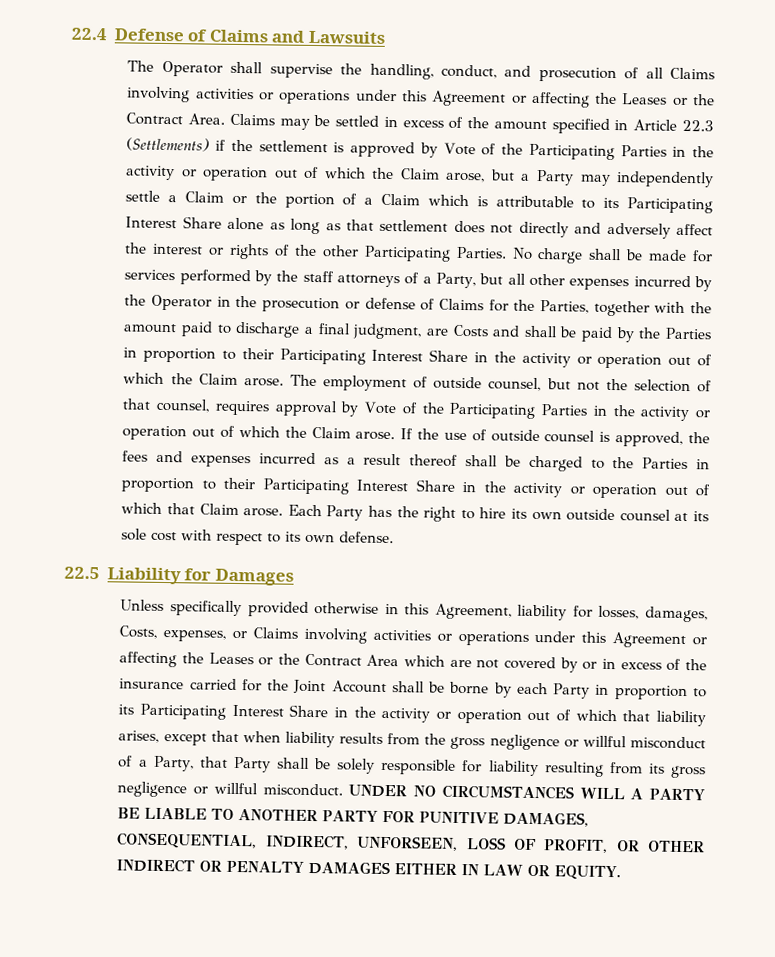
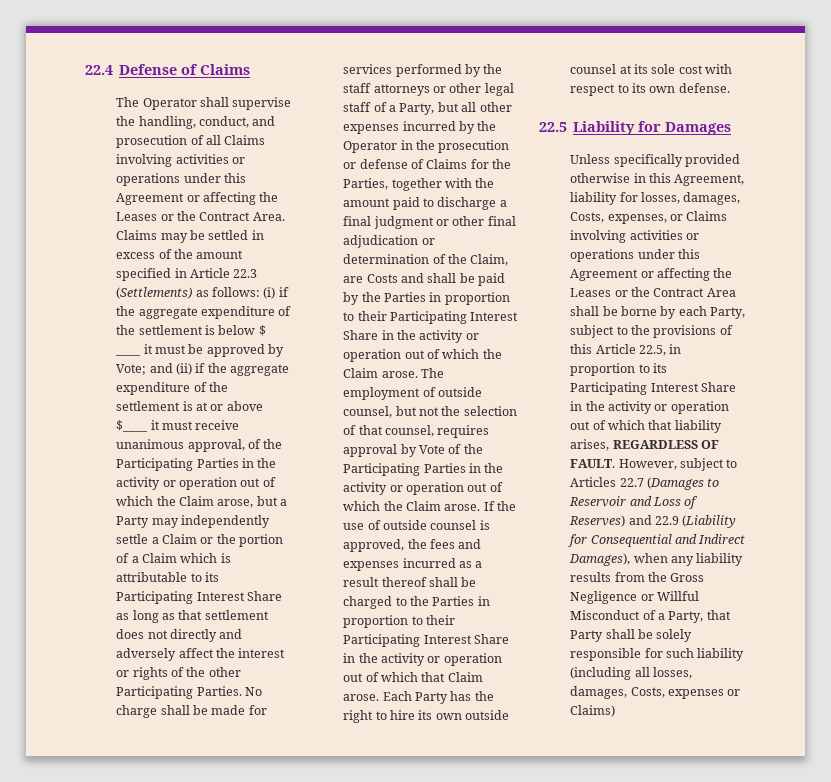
- 22.4 Defense of Claims and Lawsuits
+ 22.4 Defense of Claims
- Claims may be settled in excess of the amount specified in Article 22.3 (Settlements) if the settlement is approved by Vote of the Participating Parties in the activity or operation out of which the Claim arose, but a Party may independently settle a Claim or the portion of a Claim which is attributable to its Participating Interest Share alone as long as that settlement does not directly and adversely affect the interest or rights of the other Participating Parties.
+ Claims may be settled in excess of the amount specified in Article 22.3 (Settlements) as follows: (i) if the aggregate expenditure of the settlement is below $ ____ it must be approved by Vote; and (ii) if the aggregate expenditure of the settlement is at or above $____ it must receive unanimous approval, of the Participating Parties in the activity or operation out of which the Claim arose, but a Party may independently settle a Claim or the portion of a Claim which is attributable to its Participating Interest Share as long as that settlement does not directly and adversely affect the interest or rights of the other Participating Parties.
- No charge shall be made for services performed by the staff attorneys of a Party, but all other expenses incurred by the Operator in the prosecution or defense of Claims for the Parties, together with the amount paid to discharge a final judgment, are Costs and shall be paid by the Parties in proportion to their Participating Interest Share in the activity or operation out of which the Claim arose.
+ No charge shall be made for services performed by the staff attorneys or other legal staff of a Party, but all other expenses incurred by the Operator in the prosecution or defense of Claims for the Parties, together with the amount paid to discharge a final judgment or other final adjudication or determination of the Claim, are Costs and shall be paid by the Parties in proportion to their Participating Interest Share in the activity or operation out of which the Claim arose.
- Unless specifically provided otherwise in this Agreement, liability for losses, damages, Costs, expenses, or Claims involving activities or operations under this Agreement or affecting the Leases or the Contract Area which are not covered by or in excess of the insurance carried for the Joint Account shall be borne by each Party in proportion to its Participating Interest Share in the activity or operation out of which that liability arises, except that when liability results from the gross negligence or willful misconduct of a Party, that Party shall be solely responsible for liability resulting from its gross negligence or willful misconduct. UNDER NO CIRCUMSTANCES WILL A PARTY BE LIABLE TO ANOTHER PARTY FOR PUNITIVE DAMAGES, CONSEQUENTIAL, INDIRECT, UNFORSEEN, LOSS OF PROFIT, OR OTHER INDIRECT OR PENALTY DAMAGES EITHER IN LAW OR EQUITY.
+ Unless specifically provided otherwise in this Agreement, liability for losses, damages, Costs, expenses, or Claims involving activities or operations under this Agreement or affecting the Leases or the Contract Area shall be borne by each Party, subject to the provisions of this Article 22.5, in proportion to its Participating Interest Share in the activity or operation out of which that liability arises, REGARDLESS OF FAULT. However, subject to Articles 22.7 (Damages to Reservoir and Loss of Reserves) and 22.9 (Liability for Consequential and Indirect Damages), when any liability results from the Gross Negligence or Willful Misconduct of a Party, that Party shall be solely responsible for such liability (including all losses, damages, Costs, expenses or Claims)

